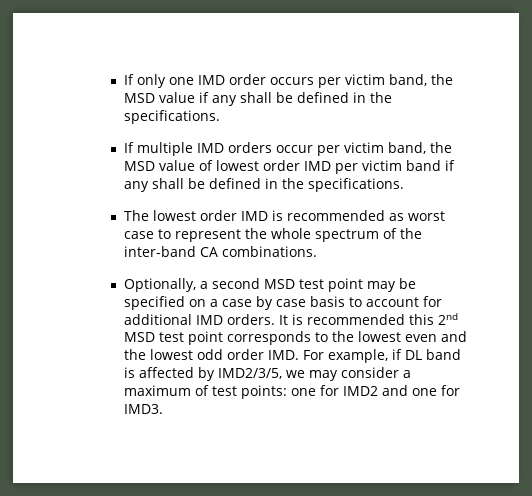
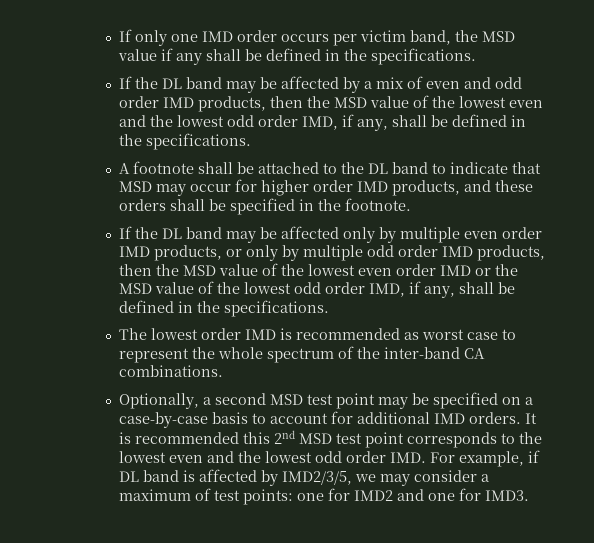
- If multiple IMD orders occur per victim band, the MSD value of lowest order IMD per victim band if any shall be defined in the specifications.
+ If the DL band may be affected by a mix of even and odd order IMD products, then the MSD value of the lowest even and the lowest odd order IMD, if any, shall be defined in the specifications.
+ A footnote shall be attached to the DL band to indicate that MSD may occur for higher order IMD products, and these orders shall be specified in the footnote.
+ If the DL band may be affected only by multiple even order IMD products, or only by multiple odd order IMD products, then the MSD value of the lowest even order IMD or the MSD value of the lowest odd order IMD, if any, shall be defined in the specifications.
- Optionally, a second MSD test point may be specified on a case by case basis to account for additional IMD orders.
+ Optionally, a second MSD test point may be specified on a case-by-case basis to account for additional IMD orders.

